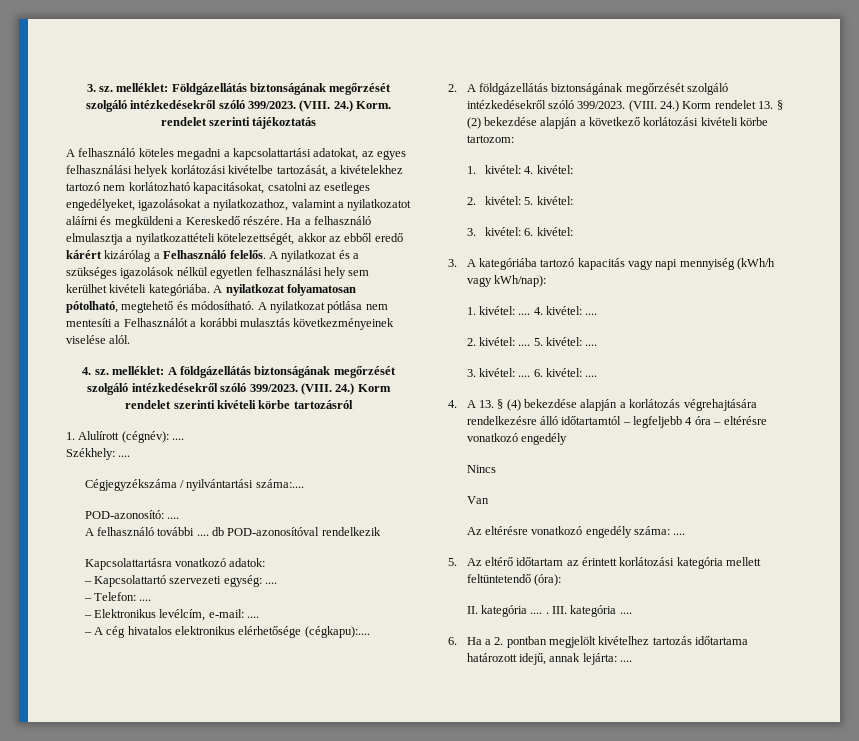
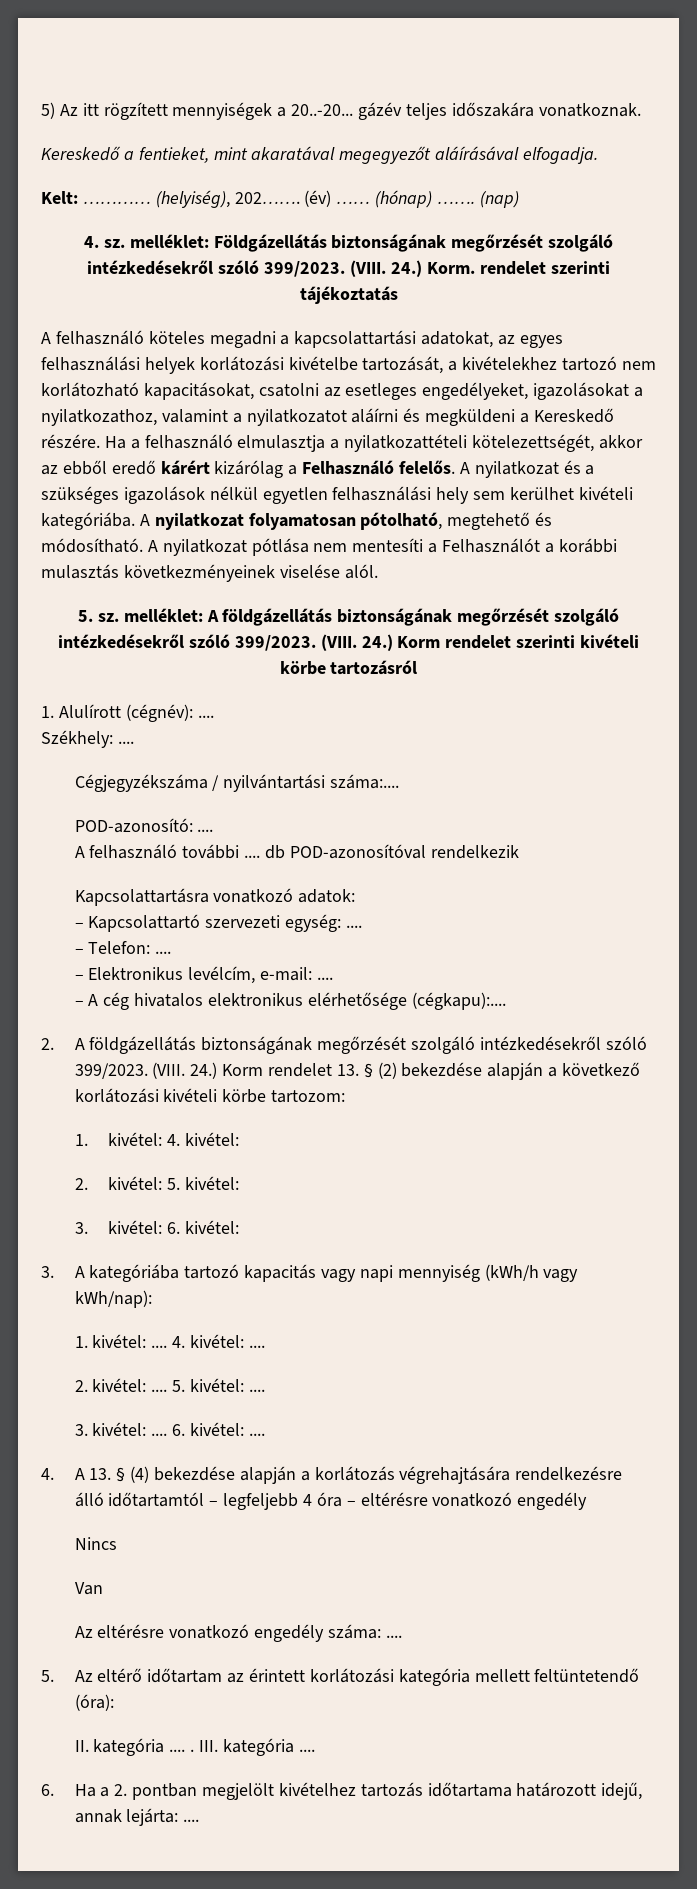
- 3. sz. melléklet: Földgázellátás biztonságának megőrzését szolgáló intézkedésekről szóló 399/2023.
+ 5) Az itt rögzített mennyiségek a 20..-20... gázév teljes időszakára vonatkoznak.
+ Kereskedő a fentieket, mint akaratával megegyezőt aláírásával elfogadja.
+ Kelt: ………… (helyiség), 202……. (év) …… (hónap) ……. (nap)
+ 4. sz. melléklet: Földgázellátás biztonságának megőrzését szolgáló intézkedésekről szóló 399/2023.
- 4. sz. melléklet: A földgázellátás biztonságának megőrzését szolgáló intézkedésekről szóló 399/2023.
+ 5. sz. melléklet: A földgázellátás biztonságának megőrzését szolgáló intézkedésekről szóló 399/2023.

